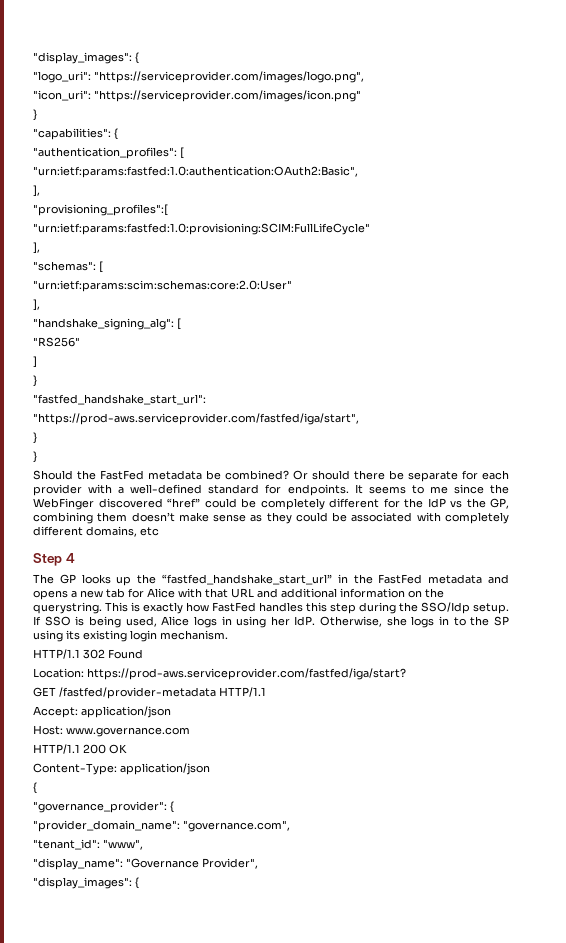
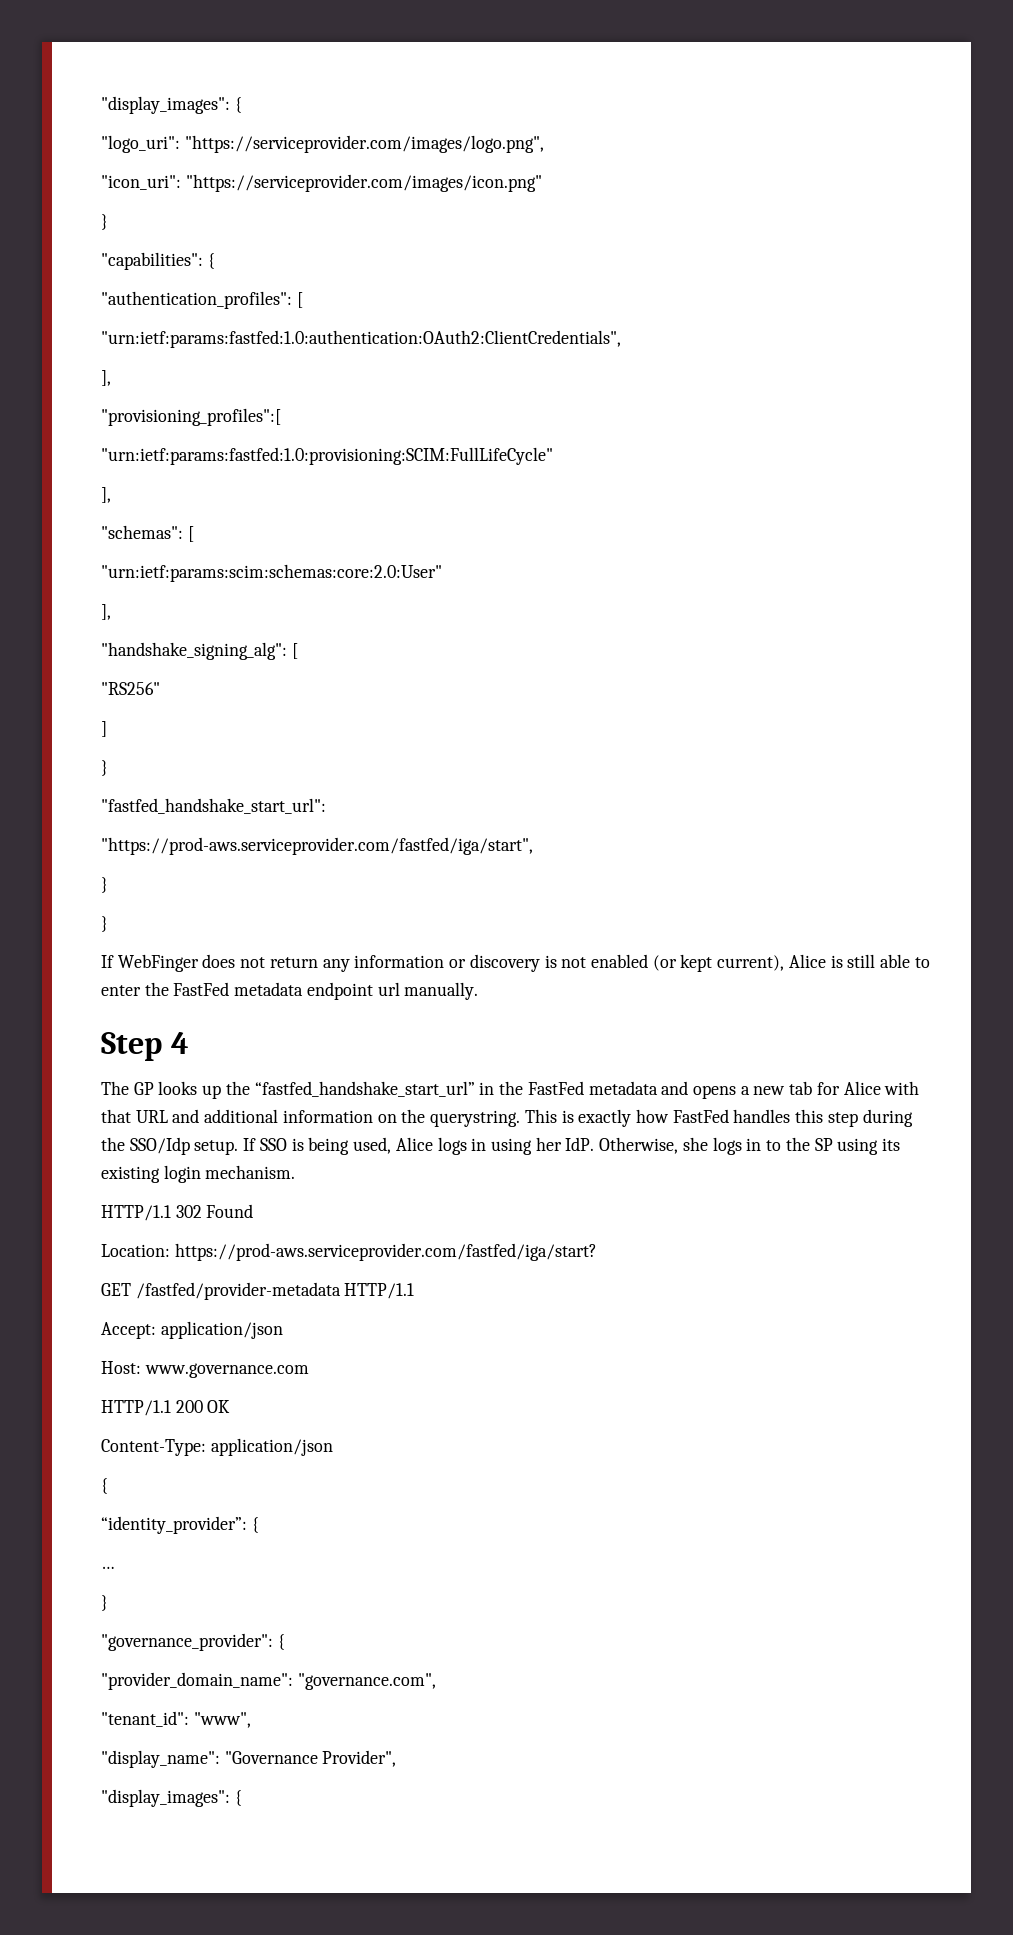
- "urn:ietf:params:fastfed:1.0:authentication:OAuth2:Basic",
+ "urn:ietf:params:fastfed:1.0:authentication:OAuth2:ClientCredentials",
- Should the FastFed metadata be combined? Or should there be separate for each provider with a well-defined standard for endpoints. It seems to me since the WebFinger discovered “href” could be completely different for the IdP vs the GP, combining them doesn’t make sense as they could be associated with completely different domains, etc
+ If WebFinger does not return any information or discovery is not enabled (or kept current), Alice is still able to enter the FastFed metadata endpoint url manually.
+ “identity_provider”: {
+ …
+ }

